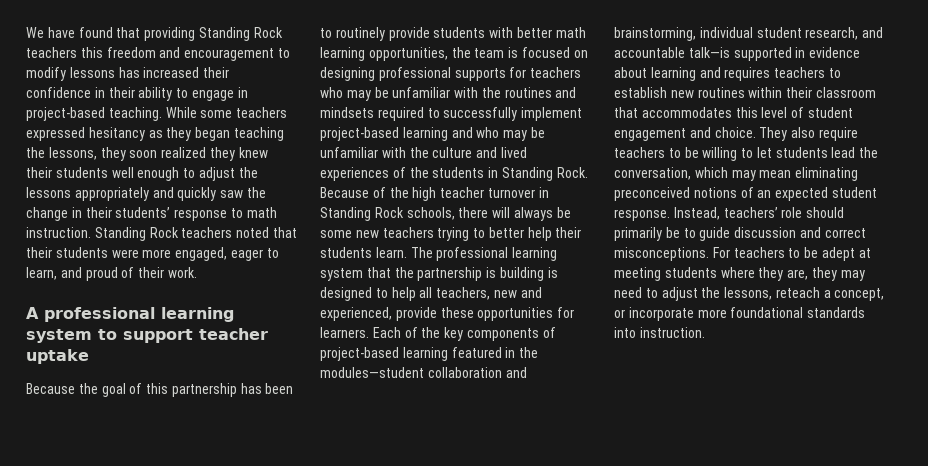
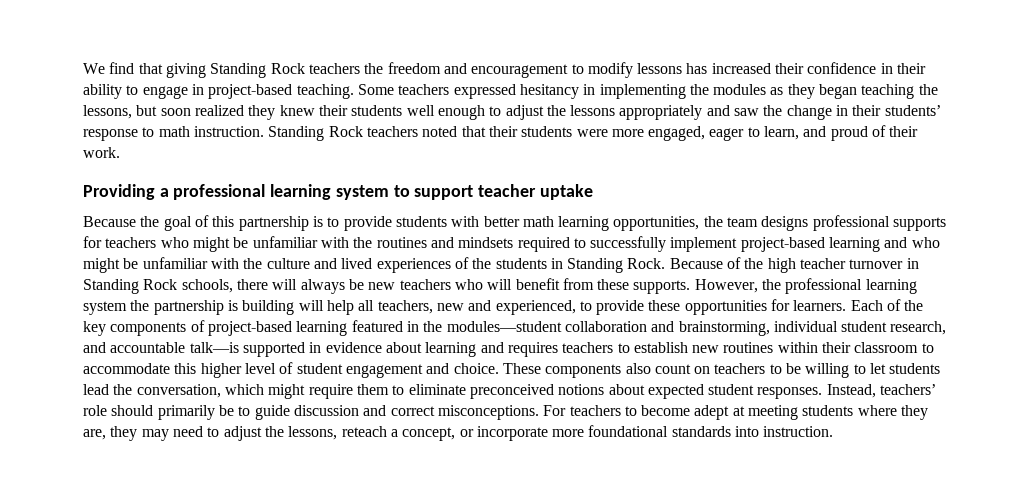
- We have found that providing Standing Rock teachers this freedom and encouragement to modify lessons has increased their confidence in their ability to engage in project-based teaching.
+ We find that giving Standing Rock teachers the freedom and encouragement to modify lessons has increased their confidence in their ability to engage in project-based teaching.
- While some teachers expressed hesitancy as they began teaching the lessons, they soon realized they knew their students well enough to adjust the lessons appropriately and quickly saw the change in their students’ response to math instruction.
+ Some teachers expressed hesitancy in implementing the modules as they began teaching the lessons, but soon realized they knew their students well enough to adjust the lessons appropriately and saw the change in their students’ response to math instruction.
- A professional learning system to support teacher uptake
+ Providing a professional learning system to support teacher uptake
- Because the goal of this partnership has been to routinely provide students with better math learning opportunities, the team is focused on designing professional supports for teachers who may be unfamiliar with the routines and mindsets required to successfully implement project-based learning and who may be unfamiliar with the culture and lived experiences of the students in Standing Rock.
+ Because the goal of this partnership is to provide students with better math learning opportunities, the team designs professional supports for teachers who might be unfamiliar with the routines and mindsets required to successfully implement project-based learning and who might be unfamiliar with the culture and lived experiences of the students in Standing Rock.
- Because of the high teacher turnover in Standing Rock schools, there will always be some new teachers trying to better help their students learn. The professional learning system that the partnership is building is designed to help all teachers, new and experienced, provide these opportunities for learners.
+ Because of the high teacher turnover in Standing Rock schools, there will always be new teachers who will benefit from these supports. However, the professional learning system the partnership is building will help all teachers, new and experienced, to provide these opportunities for learners.
- Each of the key components of project-based learning featured in the modules—student collaboration and brainstorming, individual student research, and accountable talk—is supported in evidence about learning and requires teachers to establish new routines within their classroom that accommodates this level of student engagement and choice.
+ Each of the key components of project-based learning featured in the modules—student collaboration and brainstorming, individual student research, and accountable talk—is supported in evidence about learning and requires teachers to establish new routines within their classroom to accommodate this higher level of student engagement and choice.
- They also require teachers to be willing to let students lead the conversation, which may mean eliminating preconceived notions of an expected student response.
+ These components also count on teachers to be willing to let students lead the conversation, which might require them to eliminate preconceived notions about expected student responses.
- For teachers to be adept at meeting students where they are, they may need to adjust the lessons, reteach a concept, or incorporate more foundational standards into instruction.
+ For teachers to become adept at meeting students where they are, they may need to adjust the lessons, reteach a concept, or incorporate more foundational standards into instruction.

